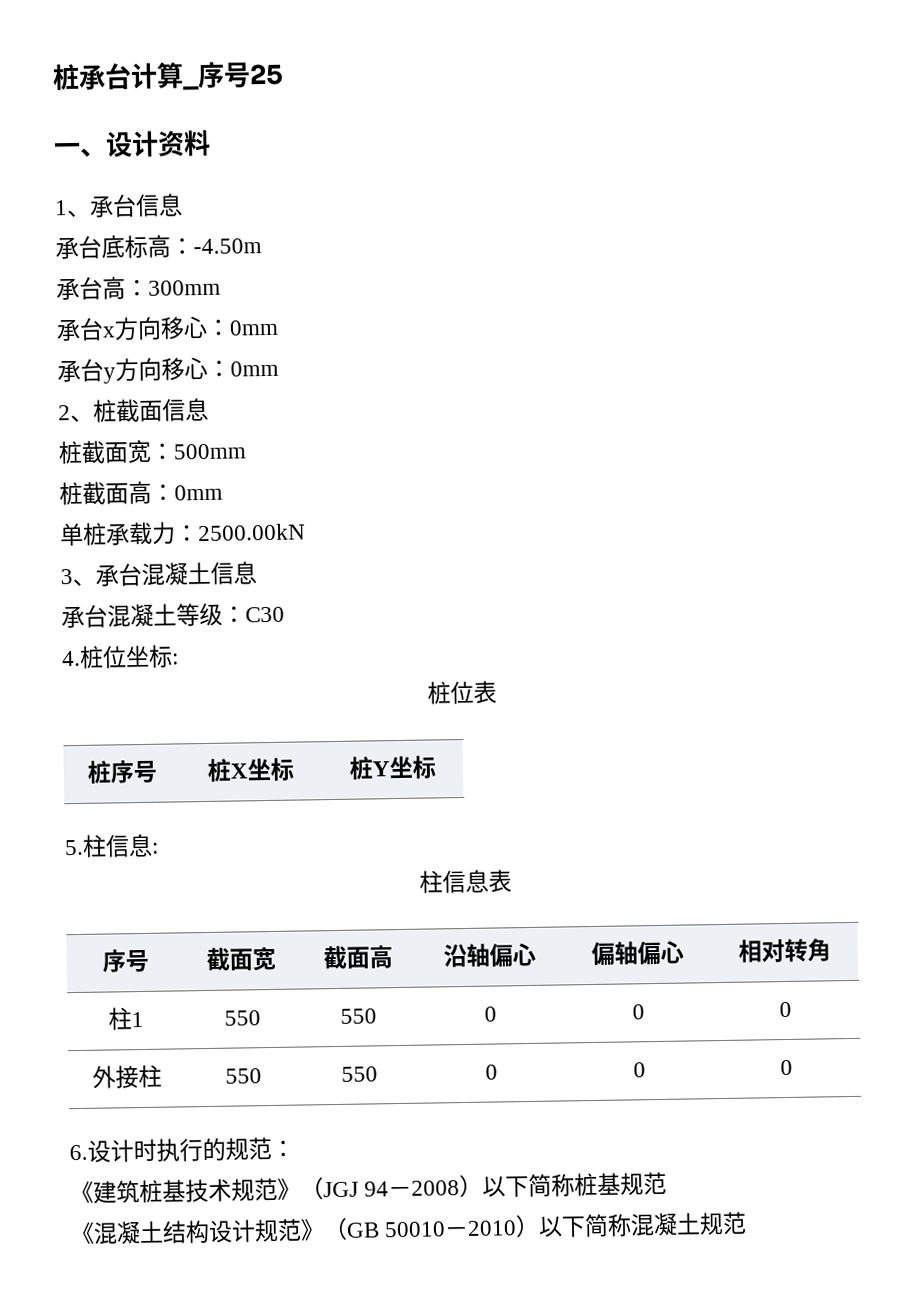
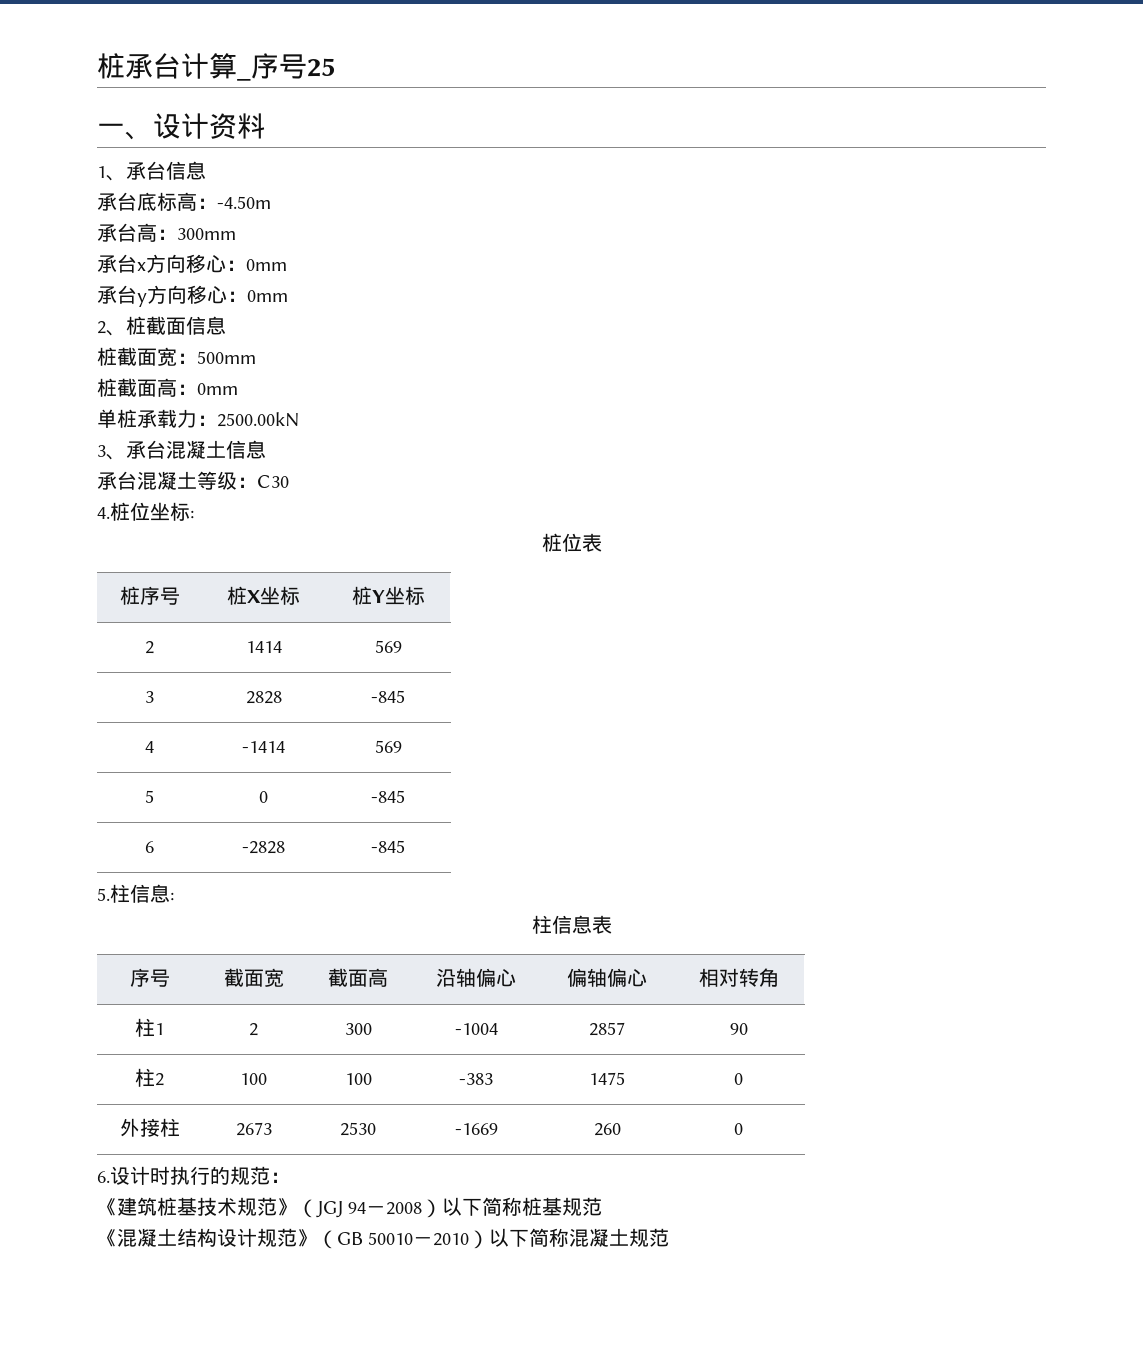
+ 2 | 1414 | 569
+ 3 | 2828 | -845
+ 4 | -1414 | 569
+ 5 | 0 | -845
+ 6 | -2828 | -845
- 柱1 | 550 | 550 | 0 | 0 | 0
+ 柱1 | 2 | 300 | -1004 | 2857 | 90
+ 柱2 | 100 | 100 | -383 | 1475 | 0
- 外接柱 | 550 | 550 | 0 | 0 | 0
+ 外接柱 | 2673 | 2530 | -1669 | 260 | 0

